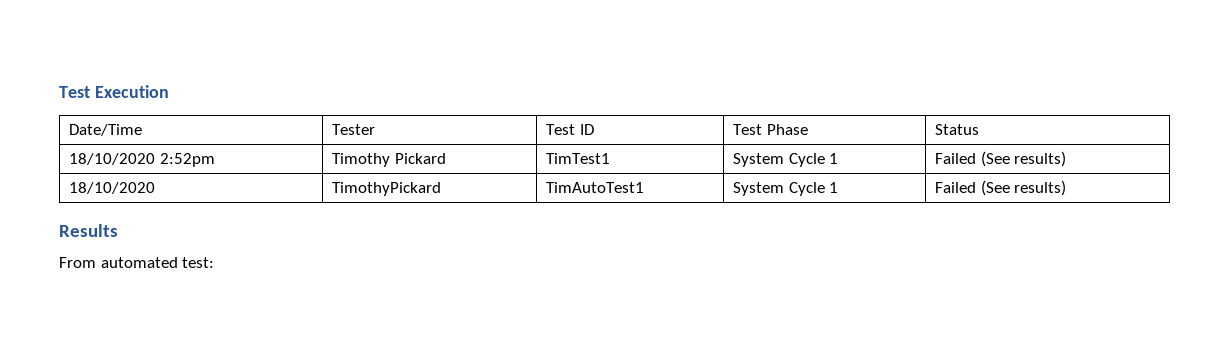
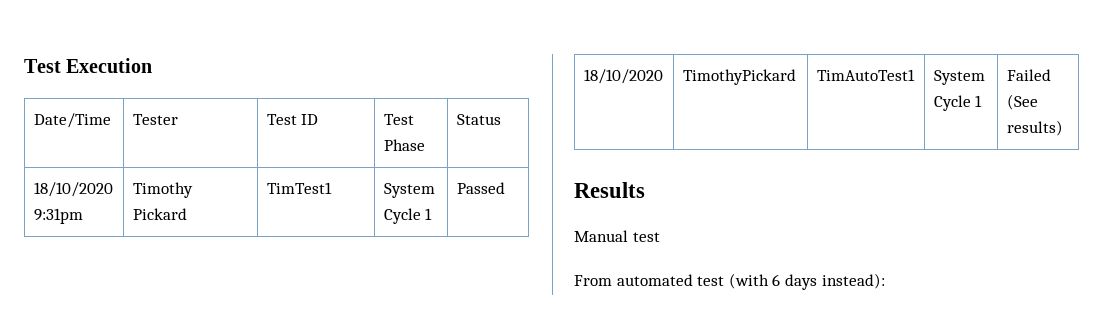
- 18/10/2020 2:52pm | Timothy Pickard | TimTest1 | System Cycle 1 | Failed (See results)
+ 18/10/2020 9:31pm | Timothy Pickard | TimTest1 | System Cycle 1 | Passed
+ Manual test
- From automated test:
+ From automated test (with 6 days instead):

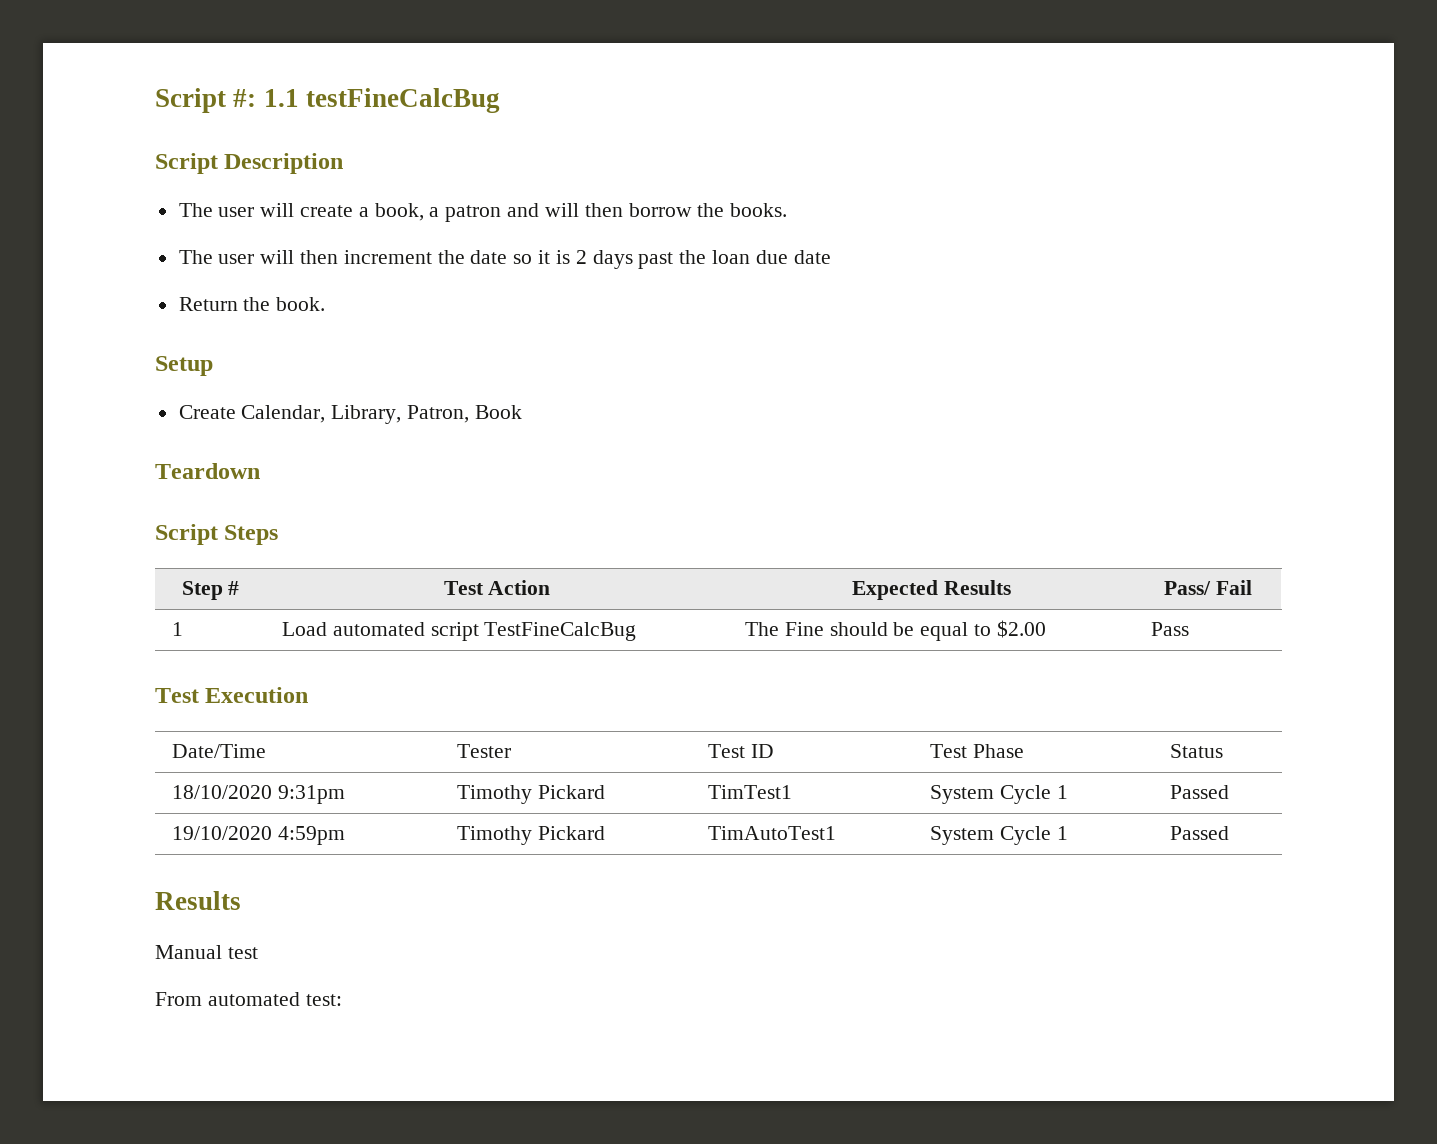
+ Script #: 1.1 testFineCalcBug
+ Script Description
+ The user will create a book, a patron and will then borrow the books.
+ The user will then increment the date so it is 2 days past the loan due date
+ Return the book.
+ Setup
+ Create Calendar, Library, Patron, Book
+ Teardown
+ Script Steps
+ Step # | Test Action | Expected Results | Pass/ Fail
+ 1 | Load automated script TestFineCalcBug | The Fine should be equal to $2.00 | Pass
- 18/10/2020 | TimothyPickard | TimAutoTest1 | System Cycle 1 | Failed (See results)
+ 19/10/2020 4:59pm | Timothy Pickard | TimAutoTest1 | System Cycle 1 | Passed
- From automated test (with 6 days instead):
+ From automated test:

